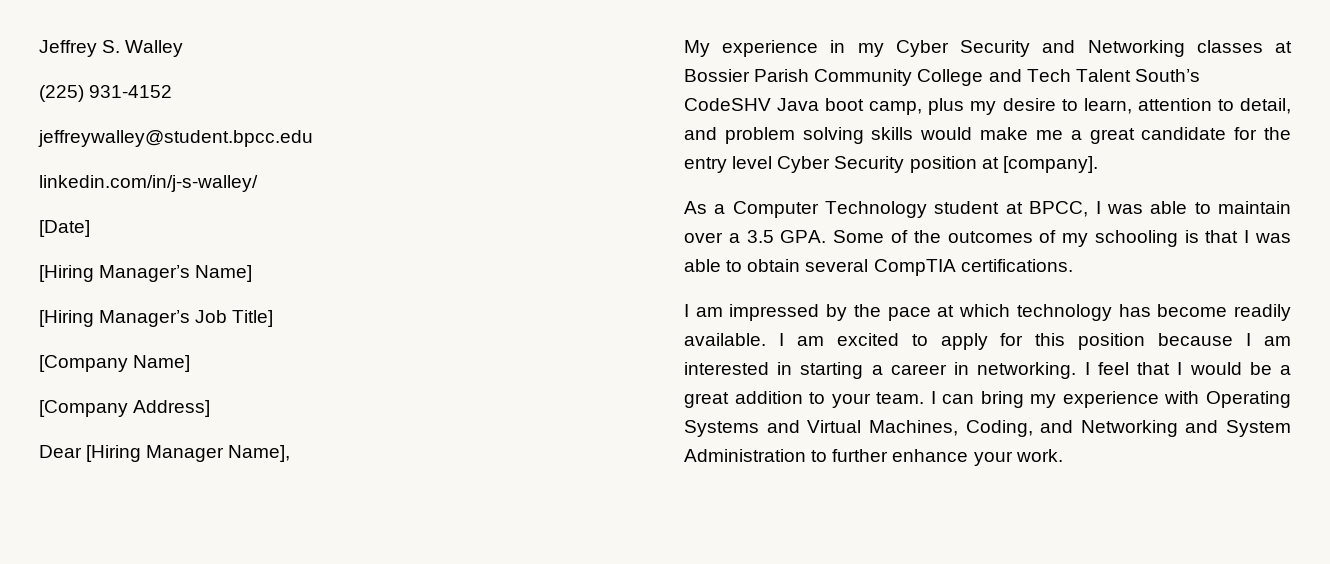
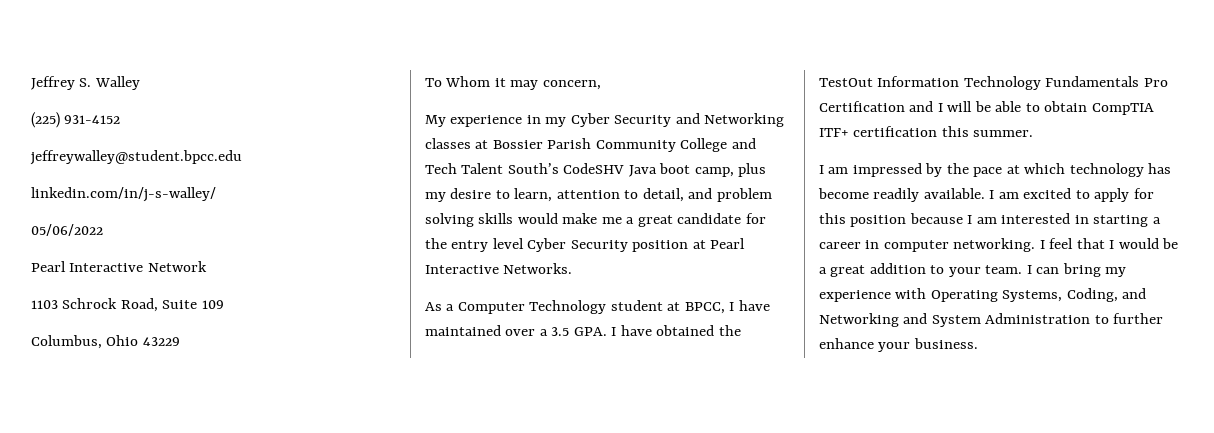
- [Date]
- [Hiring Manager’s Name]
- [Hiring Manager’s Job Title]
- [Company Name]
- [Company Address]
- Dear [Hiring Manager Name],
+ 05/06/2022
+ Pearl Interactive Network
+ 1103 Schrock Road, Suite 109
+ Columbus, Ohio 43229
+ To Whom it may concern,
- My experience in my Cyber Security and Networking classes at Bossier Parish Community College and Tech Talent South’s CodeSHV Java boot camp, plus my desire to learn, attention to detail, and problem solving skills would make me a great candidate for the entry level Cyber Security position at [company].
+ My experience in my Cyber Security and Networking classes at Bossier Parish Community College and Tech Talent South’s CodeSHV Java boot camp, plus my desire to learn, attention to detail, and problem solving skills would make me a great candidate for the entry level Cyber Security position at Pearl Interactive Networks.
- As a Computer Technology student at BPCC, I was able to maintain over a 3.5 GPA. Some of the outcomes of my schooling is that I was able to obtain several CompTIA certifications.
+ As a Computer Technology student at BPCC, I have maintained over a 3.5 GPA. I have obtained the TestOut Information Technology Fundamentals Pro Certification and I will be able to obtain CompTIA ITF+ certification this summer.
- I am excited to apply for this position because I am interested in starting a career in networking.
+ I am excited to apply for this position because I am interested in starting a career in computer networking.
- I can bring my experience with Operating Systems and Virtual Machines, Coding, and Networking and System Administration to further enhance your work.
+ I can bring my experience with Operating Systems, Coding, and Networking and System Administration to further enhance your business.

